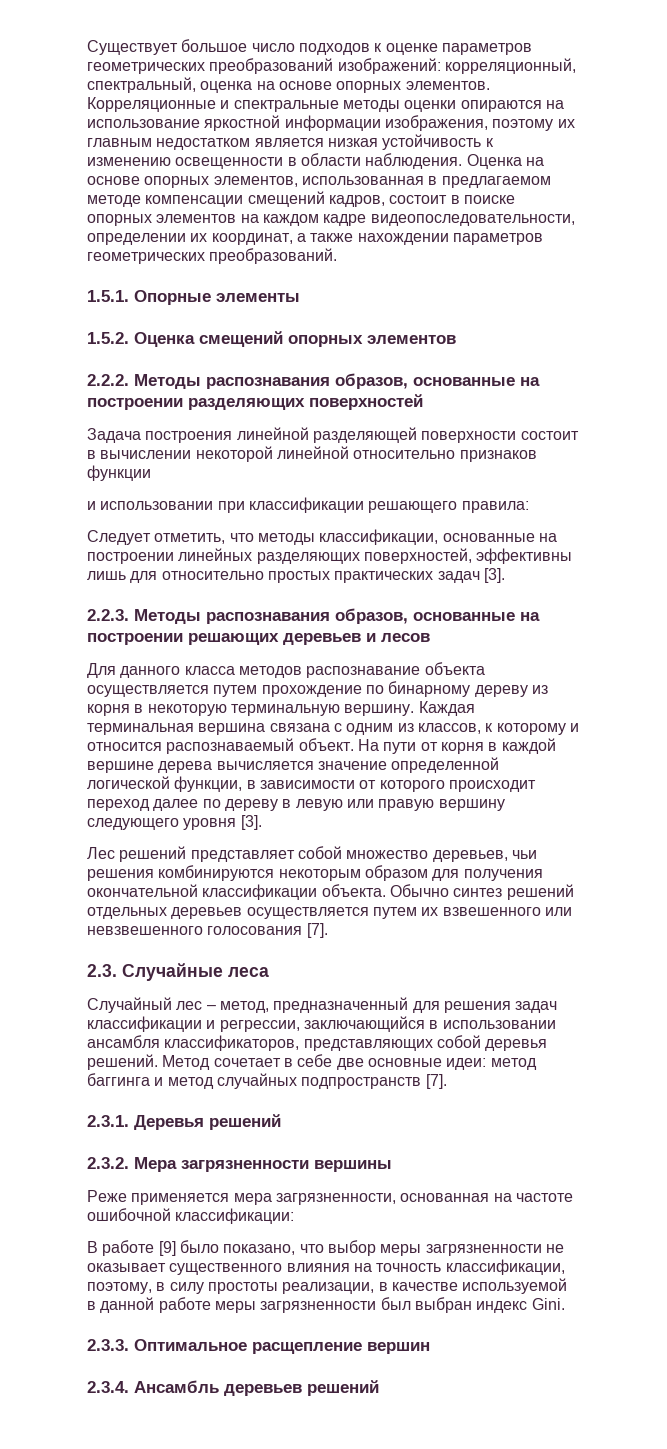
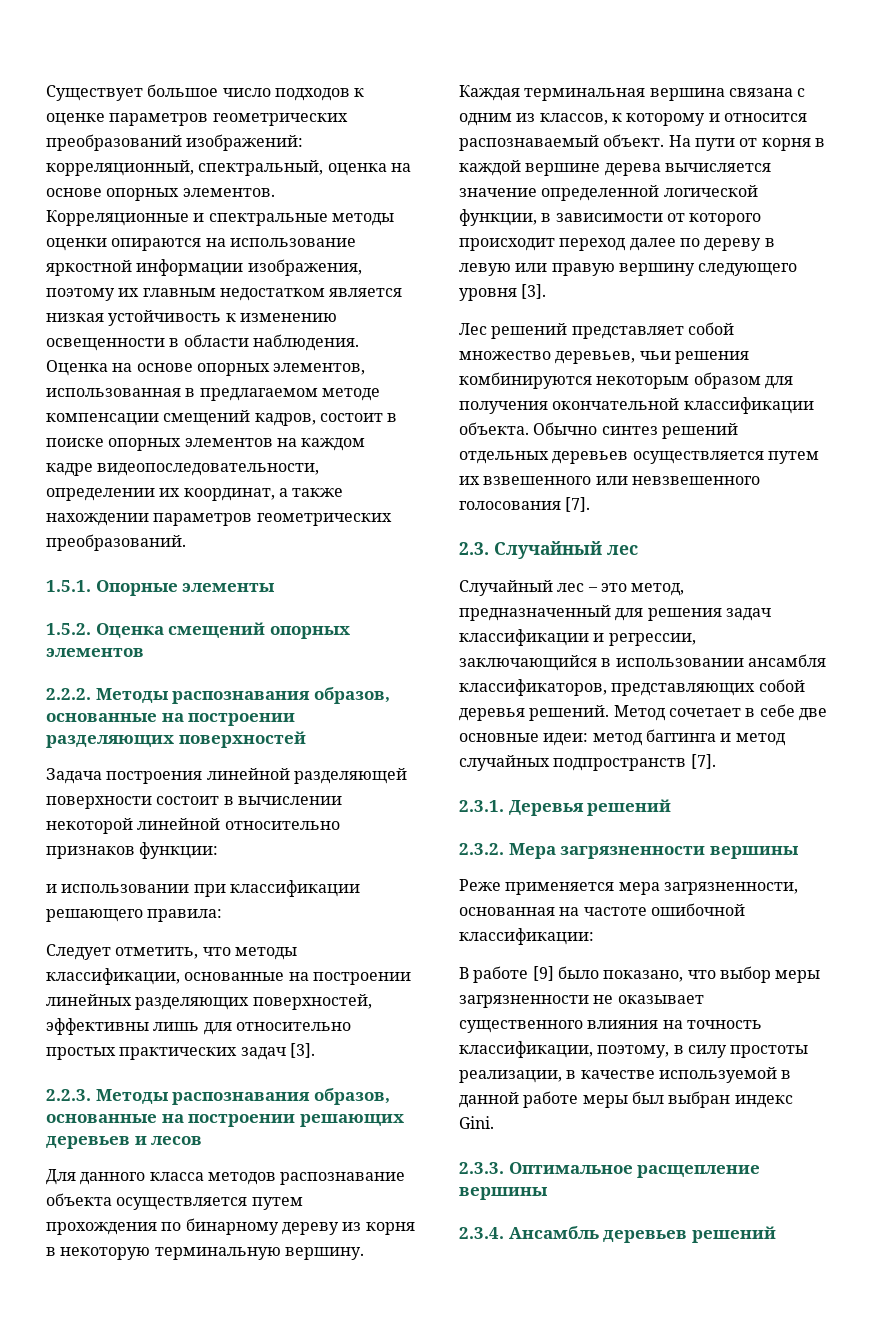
- Задача построения линейной разделяющей поверхности состоит в вычислении некоторой линейной относительно признаков функции
+ Задача построения линейной разделяющей поверхности состоит в вычислении некоторой линейной относительно признаков функции:
- Для данного класса методов распознавание объекта осуществляется путем прохождение по бинарному дереву из корня в некоторую терминальную вершину.
+ Для данного класса методов распознавание объекта осуществляется путем прохождения по бинарному дереву из корня в некоторую терминальную вершину.
- 2.3. Случайные леса
+ 2.3. Случайный лес
- Случайный лес – метод, предназначенный для решения задач классификации и регрессии, заключающийся в использовании ансамбля классификаторов, представляющих собой деревья решений.
+ Случайный лес – это метод, предназначенный для решения задач классификации и регрессии, заключающийся в использовании ансамбля классификаторов, представляющих собой деревья решений.
- В работе [9] было показано, что выбор меры загрязненности не оказывает существенного влияния на точность классификации, поэтому, в силу простоты реализации, в качестве используемой в данной работе меры загрязненности был выбран индекс Gini.
+ В работе [9] было показано, что выбор меры загрязненности не оказывает существенного влияния на точность классификации, поэтому, в силу простоты реализации, в качестве используемой в данной работе меры был выбран индекс Gini.
- 2.3.3. Оптимальное расщепление вершин
+ 2.3.3. Оптимальное расщепление вершины

